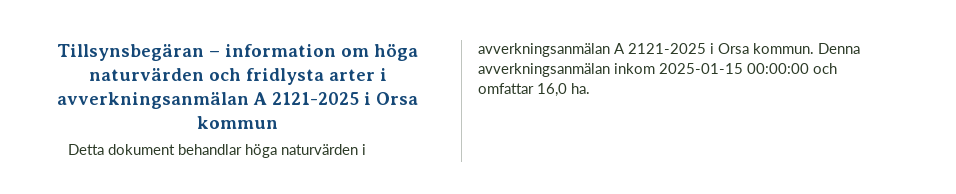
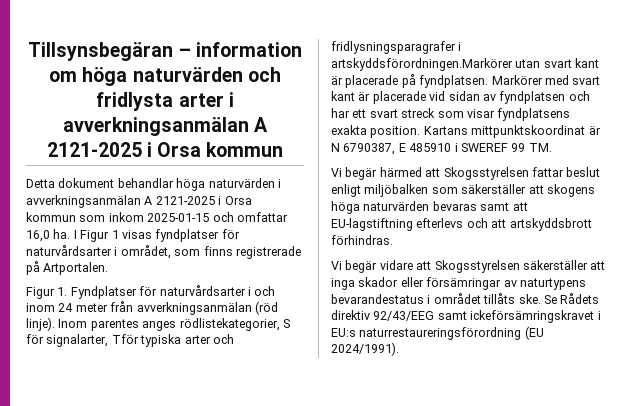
- Detta dokument behandlar höga naturvärden i avverkningsanmälan A 2121-2025 i Orsa kommun. Denna avverkningsanmälan inkom 2025-01-15 00:00:00 och omfattar 16,0 ha.
+ Detta dokument behandlar höga naturvärden i avverkningsanmälan A 2121-2025 i Orsa kommun som inkom 2025-01-15 och omfattar 16,0 ha.
+ I Figur 1 visas fyndplatser för naturvårdsarter i området, som finns registrerade på Artportalen.
+ Figur 1. Fyndplatser för naturvårdsarter i och inom 24 meter från avverkningsanmälan (röd linje). Inom parentes anges rödlistekategorier, S för signalarter, Tför typiska arter och fridlysningsparagrafer i artskyddsförordningen.Markörer utan svart kant är placerade på fyndplatsen. Markörer med svart kant är placerade vid sidan av fyndplatsen och har ett svart streck som visar fyndplatsens exakta position. Kartans mittpunktskoordinat är N 6790387, E 485910 i SWEREF 99 TM.
+ Vi begär härmed att Skogsstyrelsen fattar beslut enligt miljöbalken som säkerställer att skogens höga naturvärden bevaras samt att EU-lagstiftning efterlevs och att artskyddsbrott förhindras.
+ Vi begär vidare att Skogsstyrelsen säkerställer att inga skador eller försämringar av naturtypens bevarandestatus i området tillåts ske. Se Rådets direktiv 92/43/EEG samt ickeförsämringskravet i EU:s naturrestaureringsförordning (EU 2024/1991).

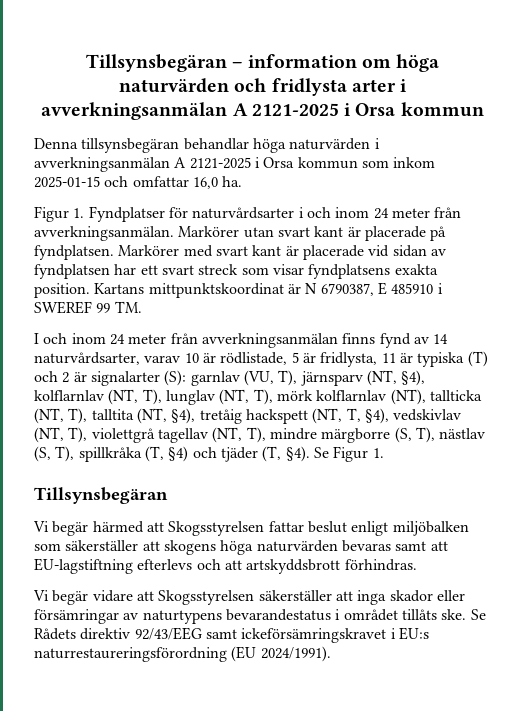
- Detta dokument behandlar höga naturvärden i avverkningsanmälan A 2121-2025 i Orsa kommun som inkom 2025-01-15 och omfattar 16,0 ha. I Figur 1 visas fyndplatser för naturvårdsarter i området, som finns registrerade på Artportalen.
+ Denna tillsynsbegäran behandlar höga naturvärden i avverkningsanmälan A 2121-2025 i Orsa kommun som inkom 2025-01-15 och omfattar 16,0 ha.
- Figur 1. Fyndplatser för naturvårdsarter i och inom 24 meter från avverkningsanmälan (röd linje). Inom parentes anges rödlistekategorier, S för signalarter, Tför typiska arter och fridlysningsparagrafer i artskyddsförordningen.Markörer utan svart kant är placerade på fyndplatsen.
+ Figur 1. Fyndplatser för naturvårdsarter i och inom 24 meter från avverkningsanmälan. Markörer utan svart kant är placerade på fyndplatsen.
- Markörer med svart kant är placerade vid sidan av fyndplatsen och har ett svart streck som visar fyndplatsens exakta position.
+ Markörer med svart kant är placerade vid sidan av fyndplatsen har ett svart streck som visar fyndplatsens exakta position.
+ I och inom 24 meter från avverkningsanmälan finns fynd av 14 naturvårdsarter, varav 10 är rödlistade, 5 är fridlysta, 11 är typiska (T) och 2 är signalarter (S): garnlav (VU, T), järnsparv (NT, §4), kolflarnlav (NT, T), lunglav (NT, T), mörk kolflarnlav (NT), tallticka (NT, T), talltita (NT, §4), tretåig hackspett (NT, T, §4), vedskivlav (NT, T), violettgrå tagellav (NT, T), mindre märgborre (S, T), nästlav (S, T), spillkråka (T, §4) och tjäder (T, §4). Se Figur 1.
+ Tillsynsbegäran

